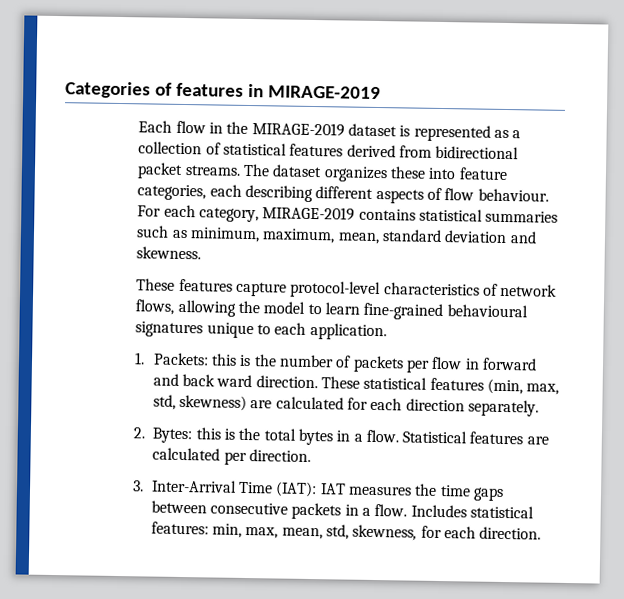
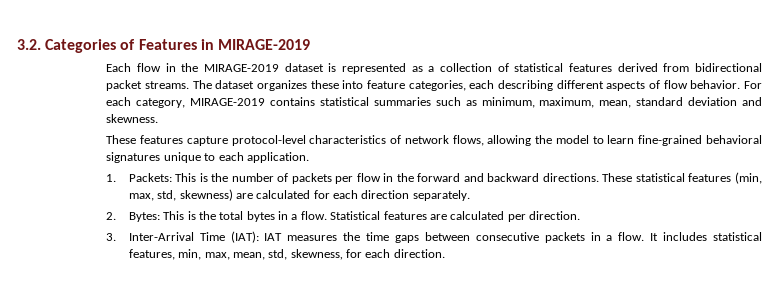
- Categories of features in MIRAGE-2019
+ 3.2. Categories of Features in MIRAGE-2019
- The dataset organizes these into feature categories, each describing different aspects of flow behaviour.
+ The dataset organizes these into feature categories, each describing different aspects of flow behavior.
- These features capture protocol-level characteristics of network flows, allowing the model to learn fine-grained behavioural signatures unique to each application.
+ These features capture protocol-level characteristics of network flows, allowing the model to learn fine-grained behavioral signatures unique to each application.
- 1. Packets: this is the number of packets per flow in forward and back ward direction.
+ 1. Packets: This is the number of packets per flow in the forward and backward directions.
- 2. Bytes: this is the total bytes in a flow.
+ 2. Bytes: This is the total bytes in a flow.
- Includes statistical features: min, max, mean, std, skewness, for each direction.
+ It includes statistical features, min, max, mean, std, skewness, for each direction.

